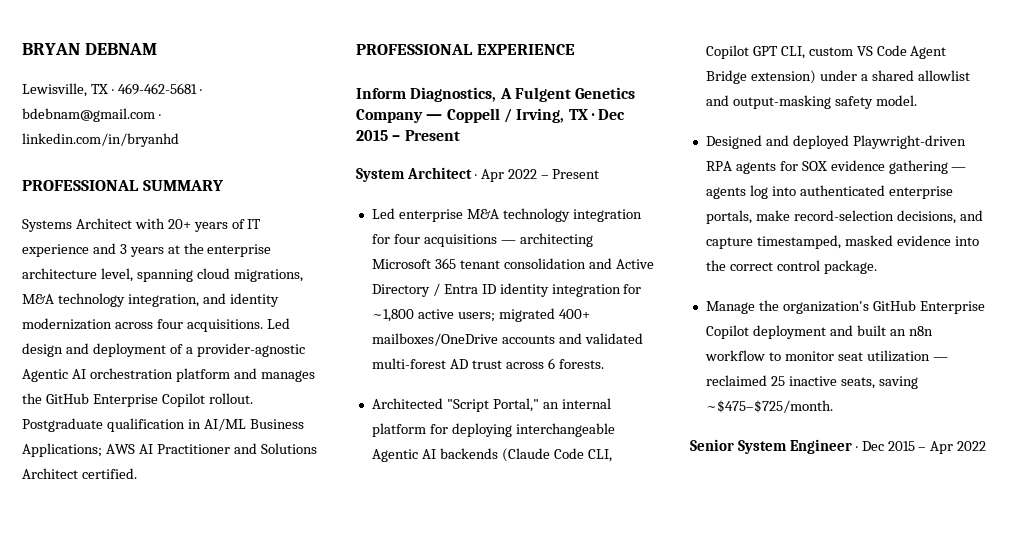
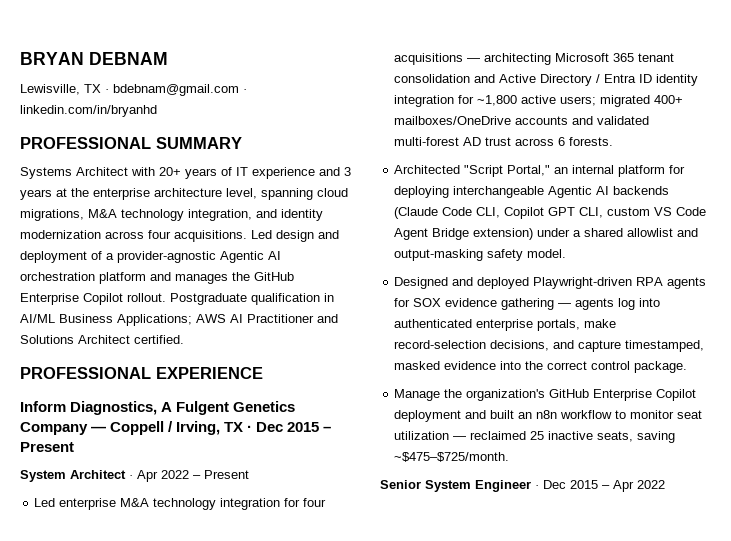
- Lewisville, TX · 469-462-5681 · bdebnam@gmail.com · linkedin.com/in/bryanhd
+ Lewisville, TX · bdebnam@gmail.com · linkedin.com/in/bryanhd

